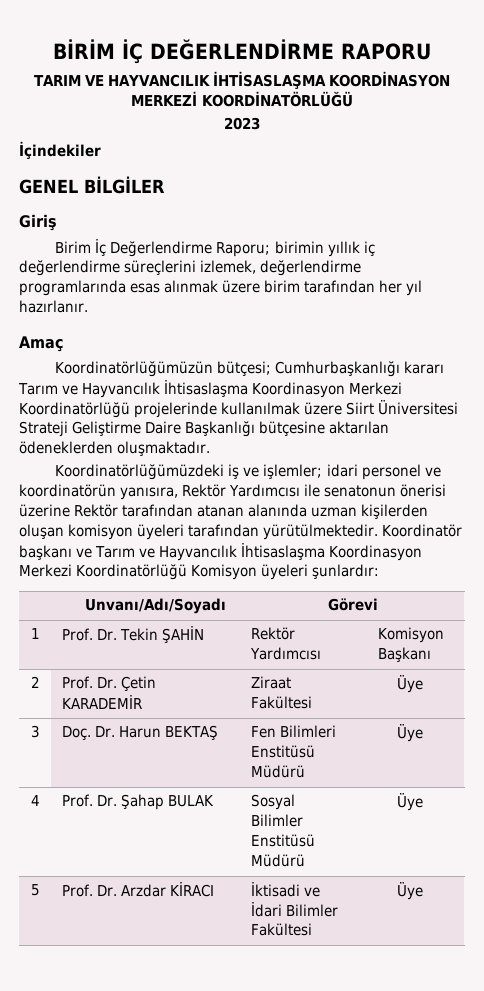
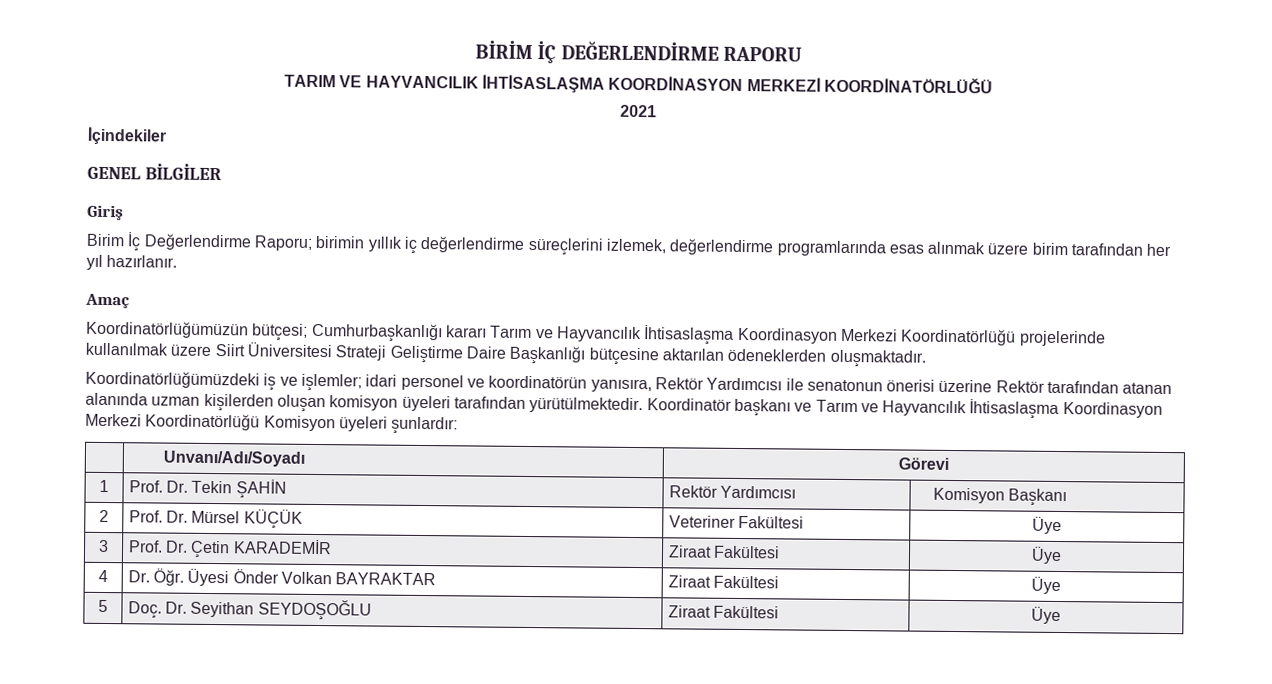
- 2023
+ 2021
- 2 | Prof. Dr. Çetin KARADEMİR | Ziraat Fakültesi | Üye
+ 2 | Prof. Dr. Mürsel KÜÇÜK | Veteriner Fakültesi | Üye
+ 3 | Prof. Dr. Çetin KARADEMİR | Ziraat Fakültesi | Üye
- 3 | Doç. Dr. Harun BEKTAŞ | Fen Bilimleri Enstitüsü Müdürü | Üye
- 4 | Prof. Dr. Şahap BULAK | Sosyal Bilimler Enstitüsü Müdürü | Üye
- 5 | Prof. Dr. Arzdar KİRACI | İktisadi ve İdari Bilimler Fakültesi | Üye
+ 4 | Dr. Öğr. Üyesi Önder Volkan BAYRAKTAR | Ziraat Fakültesi | Üye
+ 5 | Doç. Dr. Seyithan SEYDOŞOĞLU | Ziraat Fakültesi | Üye

